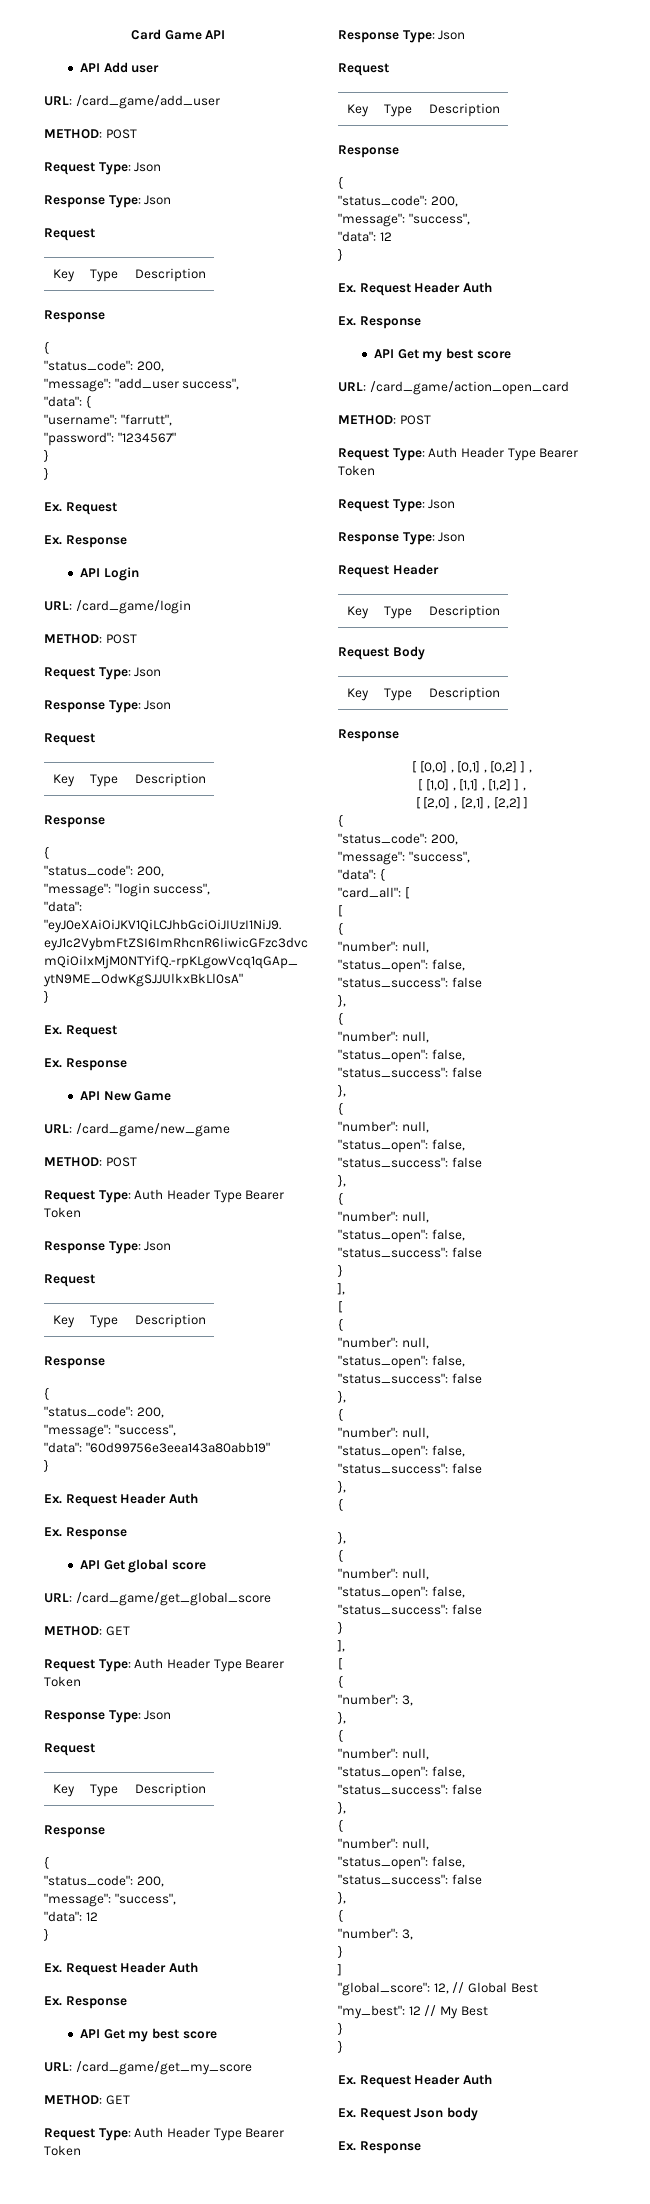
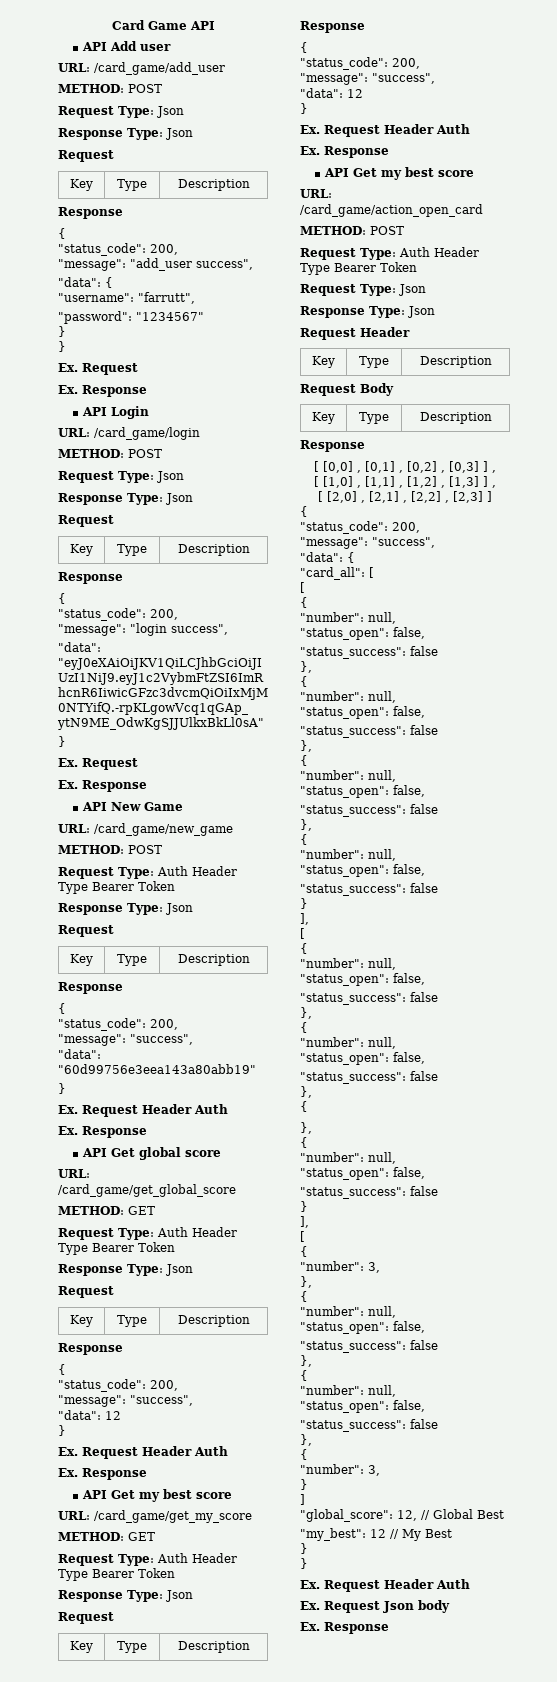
- [ [0,0] , [0,1] , [0,2] ] ,
+ [ [0,0] , [0,1] , [0,2] , [0,3] ] ,
- [ [1,0] , [1,1] , [1,2] ] ,
+ [ [1,0] , [1,1] , [1,2] , [1,3] ] ,
- [ [2,0] , [2,1] , [2,2] ]
+ [ [2,0] , [2,1] , [2,2] , [2,3] ]

